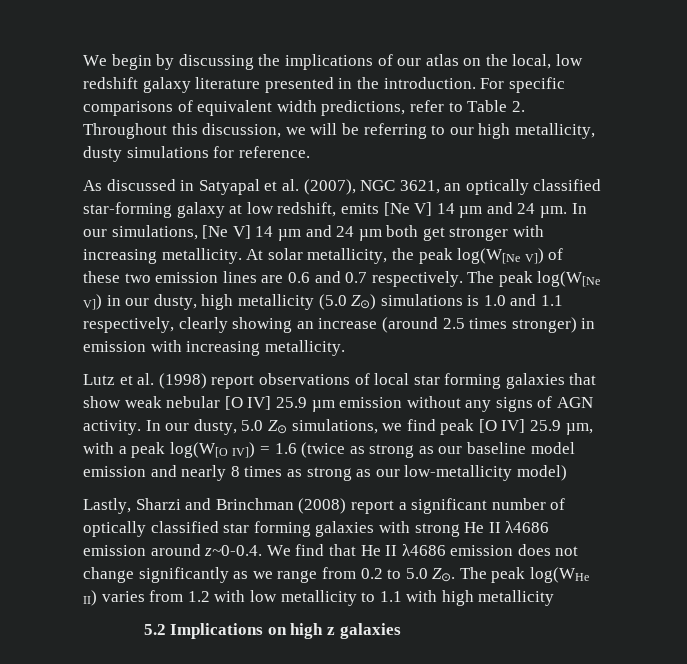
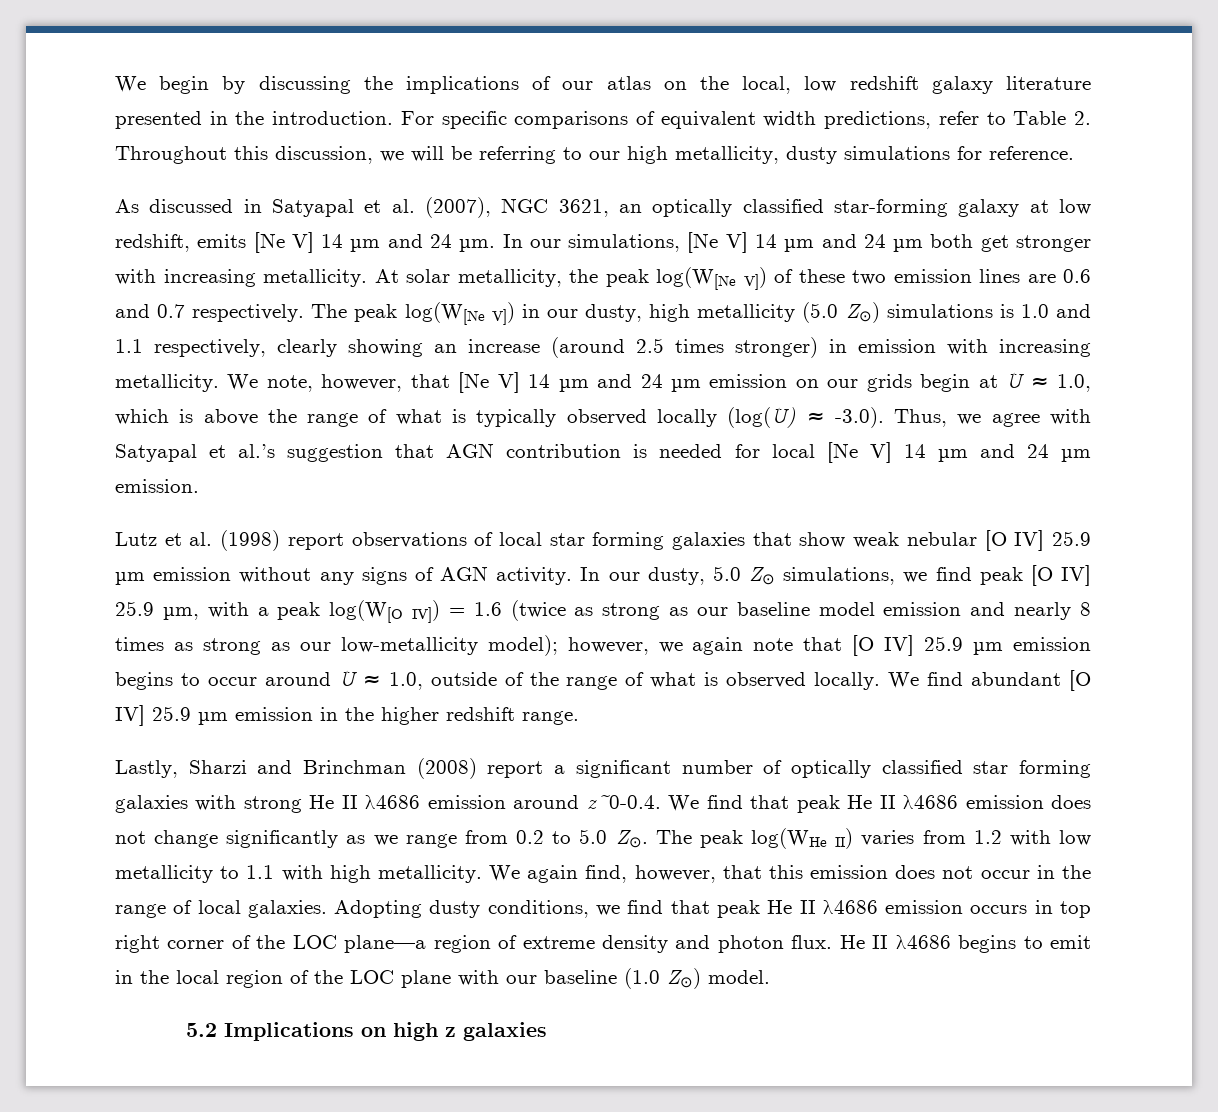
+ We note, however, that [Ne V] 14 µm and 24 µm emission on our grids begin at U ≈ 1.0, which is above the range of what is typically observed locally (log(U) ≈ -3.0). Thus, we agree with Satyapal et al.’s suggestion that AGN contribution is needed for local [Ne V] 14 µm and 24 µm emission.
- In our dusty, 5.0 Z⊙ simulations, we find peak [O IV] 25.9 µm, with a peak log(W[O IV]) = 1.6 (twice as strong as our baseline model emission and nearly 8 times as strong as our low-metallicity model)
+ In our dusty, 5.0 Z⊙ simulations, we find peak [O IV] 25.9 µm, with a peak log(W[O IV]) = 1.6 (twice as strong as our baseline model emission and nearly 8 times as strong as our low-metallicity model); however, we again note that [O IV] 25.9 µm emission begins to occur around U ≈ 1.0, outside of the range of what is observed locally. We find abundant [O IV] 25.9 µm emission in the higher redshift range.
- Lastly, Sharzi and Brinchman (2008) report a significant number of optically classified star forming galaxies with strong He II λ4686 emission around z~0-0.4. We find that He II λ4686 emission does not change significantly as we range from 0.2 to 5.0 Z⊙. The peak log(WHe II) varies from 1.2 with low metallicity to 1.1 with high metallicity
+ Lastly, Sharzi and Brinchman (2008) report a significant number of optically classified star forming galaxies with strong He II λ4686 emission around z~0-0.4. We find that peak He II λ4686 emission does not change significantly as we range from 0.2 to 5.0 Z⊙. The peak log(WHe II) varies from 1.2 with low metallicity to 1.1 with high metallicity. We again find, however, that this emission does not occur in the range of local galaxies. Adopting dusty conditions, we find that peak He II λ4686 emission occurs in top right corner of the LOC plane—a region of extreme density and photon flux. He II λ4686 begins to emit in the local region of the LOC plane with our baseline (1.0 Z⊙) model.

